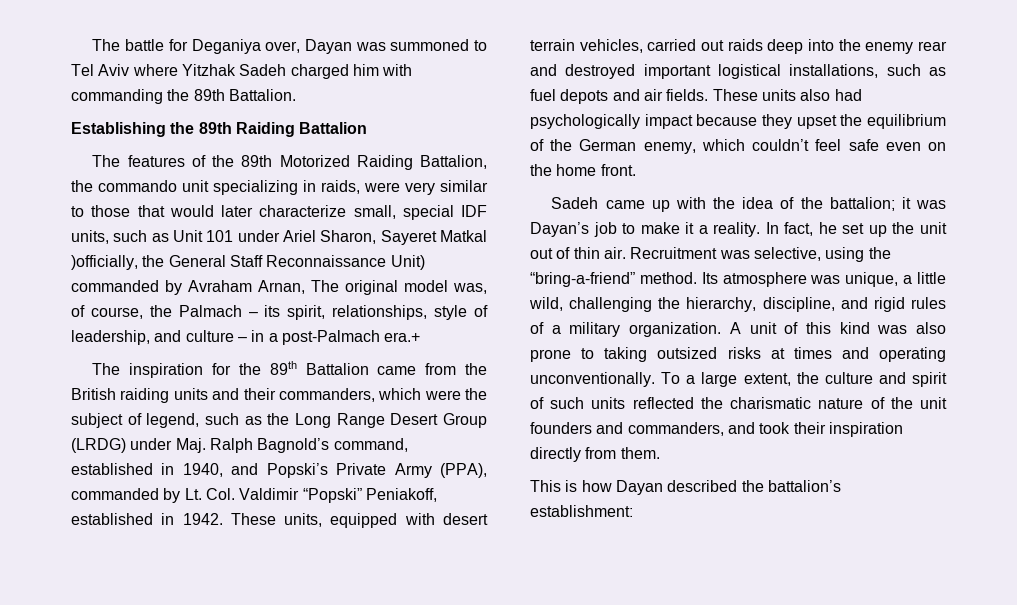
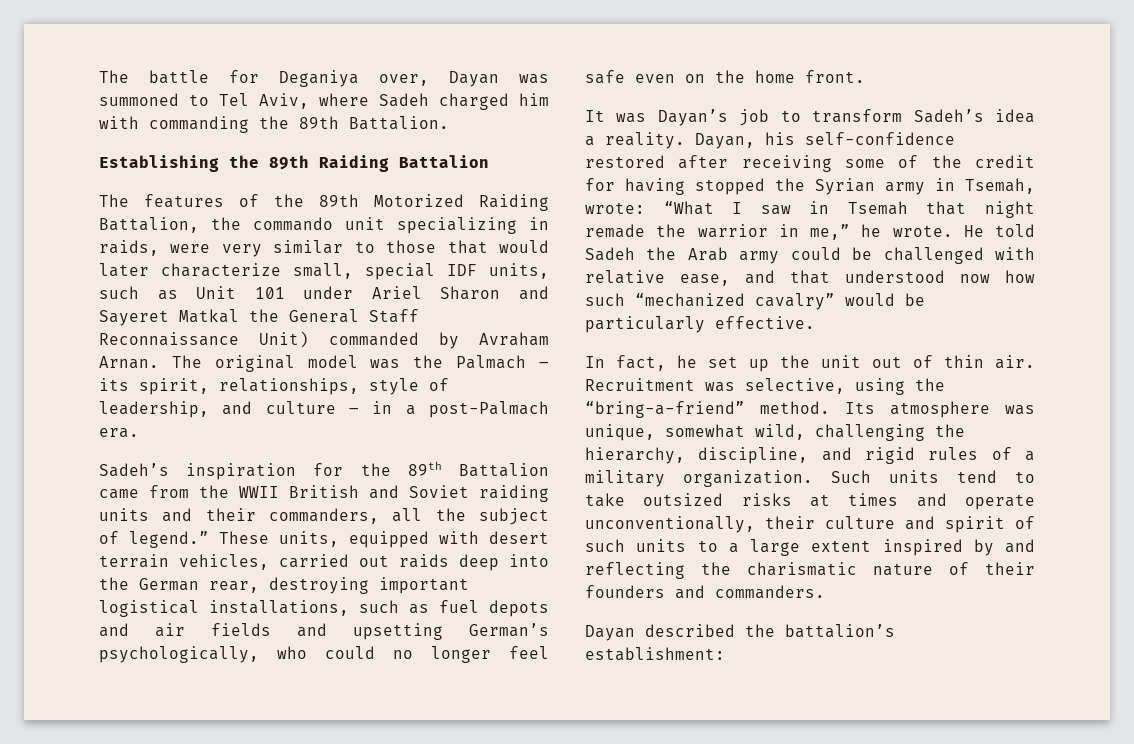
- The battle for Deganiya over, Dayan was summoned to Tel Aviv where Yitzhak Sadeh charged him with commanding the 89th Battalion.
+ The battle for Deganiya over, Dayan was summoned to Tel Aviv, where Sadeh charged him with commanding the 89th Battalion.
- The features of the 89th Motorized Raiding Battalion, the commando unit specializing in raids, were very similar to those that would later characterize small, special IDF units, such as Unit 101 under Ariel Sharon, Sayeret Matkal )officially, the General Staff Reconnaissance Unit) commanded by Avraham Arnan, The original model was, of course, the Palmach – its spirit, relationships, style of leadership, and culture – in a post-Palmach era.+
- The inspiration for the 89th Battalion came from the British raiding units and their commanders, which were the subject of legend, such as the Long Range Desert Group (LRDG) under Maj. Ralph Bagnold’s command, established in 1940, and Popski’s Private Army (PPA), commanded by Lt. Col. Valdimir “Popski” Peniakoff, established in 1942.
+ The features of the 89th Motorized Raiding Battalion, the commando unit specializing in raids, were very similar to those that would later characterize small, special IDF units, such as Unit 101 under Ariel Sharon and Sayeret Matkal the General Staff Reconnaissance Unit) commanded by Avraham Arnan. The original model was the Palmach – its spirit, relationships, style of leadership, and culture – in a post-Palmach era.
+ Sadeh’s inspiration for the 89th Battalion came from the WWII British and Soviet raiding units and their commanders, all the subject of legend.”
- These units, equipped with desert terrain vehicles, carried out raids deep into the enemy rear and destroyed important logistical installations, such as fuel depots and air fields. These units also had psychologically impact because they upset the equilibrium of the German enemy, which couldn’t feel safe even on the home front.
+ These units, equipped with desert terrain vehicles, carried out raids deep into the German rear, destroying important logistical installations, such as fuel depots and air fields and upsetting German’s psychologically, who could no longer feel safe even on the home front.
- Sadeh came up with the idea of the battalion; it was Dayan’s job to make it a reality. In fact, he set up the unit out of thin air.
+ It was Dayan’s job to transform Sadeh’s idea a reality. Dayan, his self-confidence restored after receiving some of the credit for having stopped the Syrian army in Tsemah, wrote: “What I saw in Tsemah that night remade the warrior in me,” he wrote. He told Sadeh the Arab army could be challenged with relative ease, and that understood now how such “mechanized cavalry” would be particularly effective.
+ In fact, he set up the unit out of thin air.
- Its atmosphere was unique, a little wild, challenging the hierarchy, discipline, and rigid rules of a military organization.
+ Its atmosphere was unique, somewhat wild, challenging the hierarchy, discipline, and rigid rules of a military organization.
- A unit of this kind was also prone to taking outsized risks at times and operating unconventionally. To a large extent, the culture and spirit of such units reflected the charismatic nature of the unit founders and commanders, and took their inspiration directly from them.
- This is how Dayan described the battalion’s establishment:
+ Such units tend to take outsized risks at times and operate unconventionally, their culture and spirit of such units to a large extent inspired by and reflecting the charismatic nature of their founders and commanders.
+ Dayan described the battalion’s establishment:

